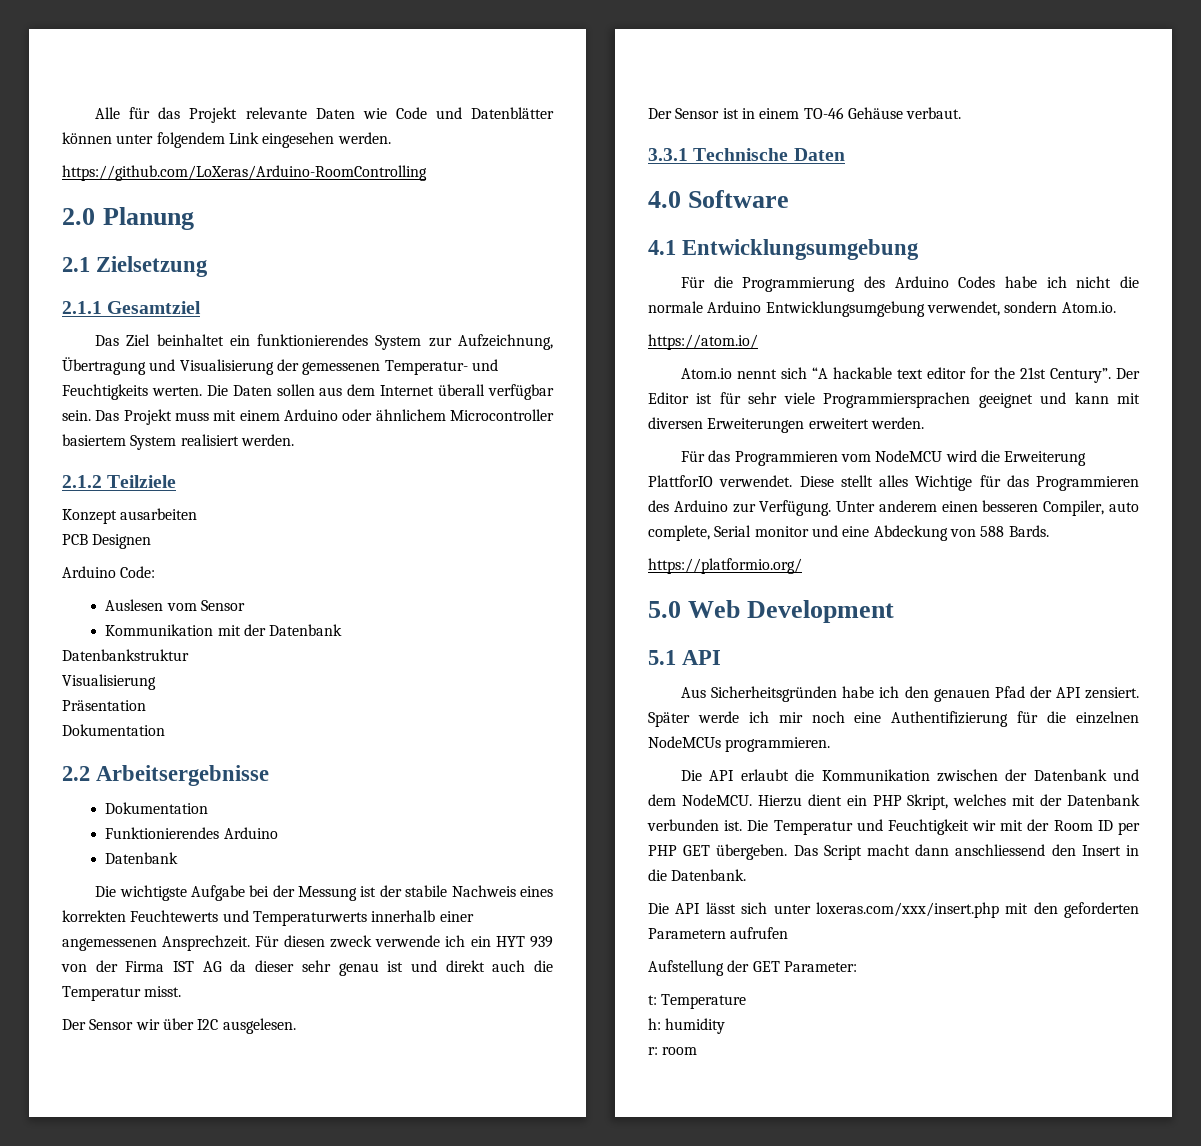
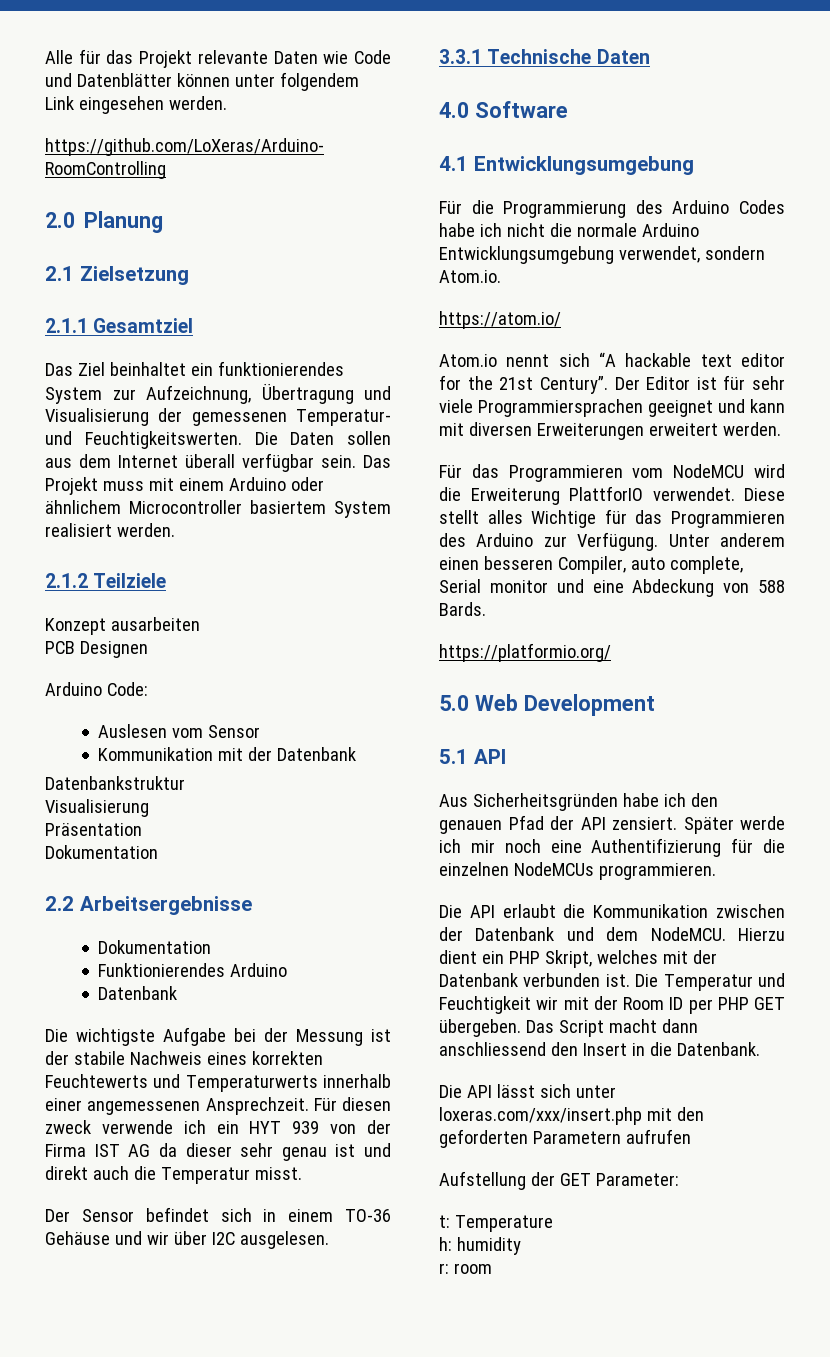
- Das Ziel beinhaltet ein funktionierendes System zur Aufzeichnung, Übertragung und Visualisierung der gemessenen Temperatur- und Feuchtigkeits werten.
+ Das Ziel beinhaltet ein funktionierendes System zur Aufzeichnung, Übertragung und Visualisierung der gemessenen Temperatur- und Feuchtigkeitswerten.
- Der Sensor wir über I2C ausgelesen.
- Der Sensor ist in einem TO-46 Gehäuse verbaut.
+ Der Sensor befindet sich in einem TO-36 Gehäuse und wir über I2C ausgelesen.

